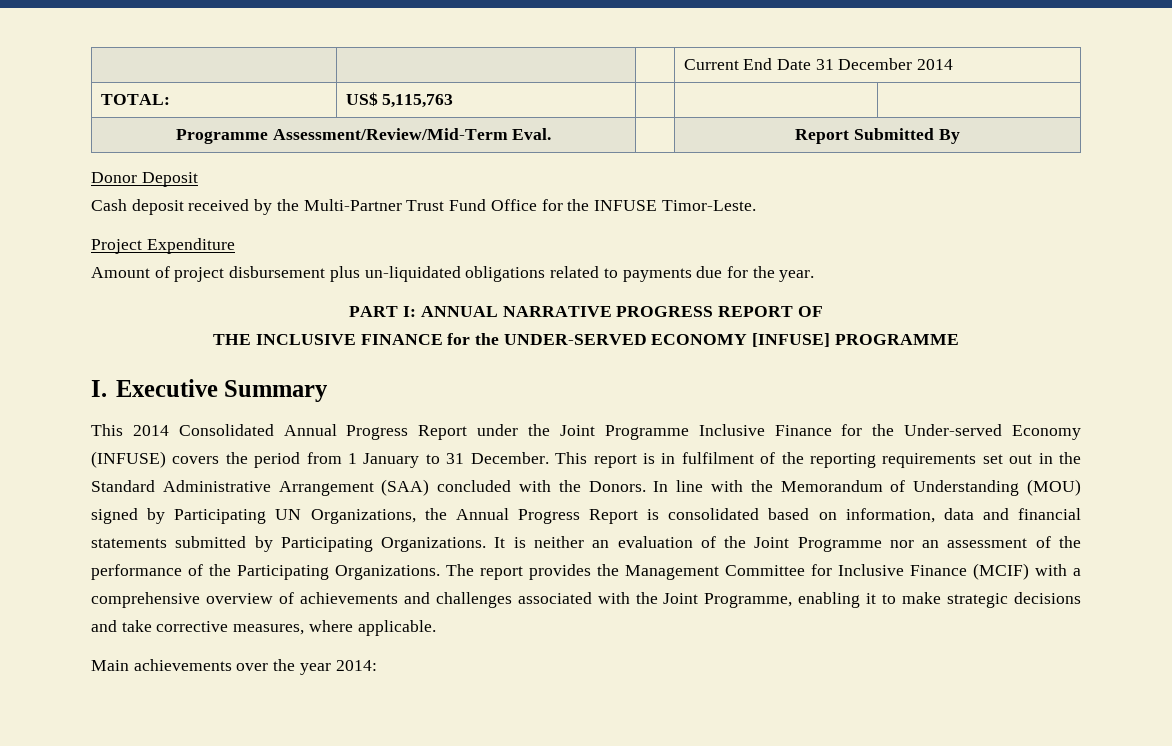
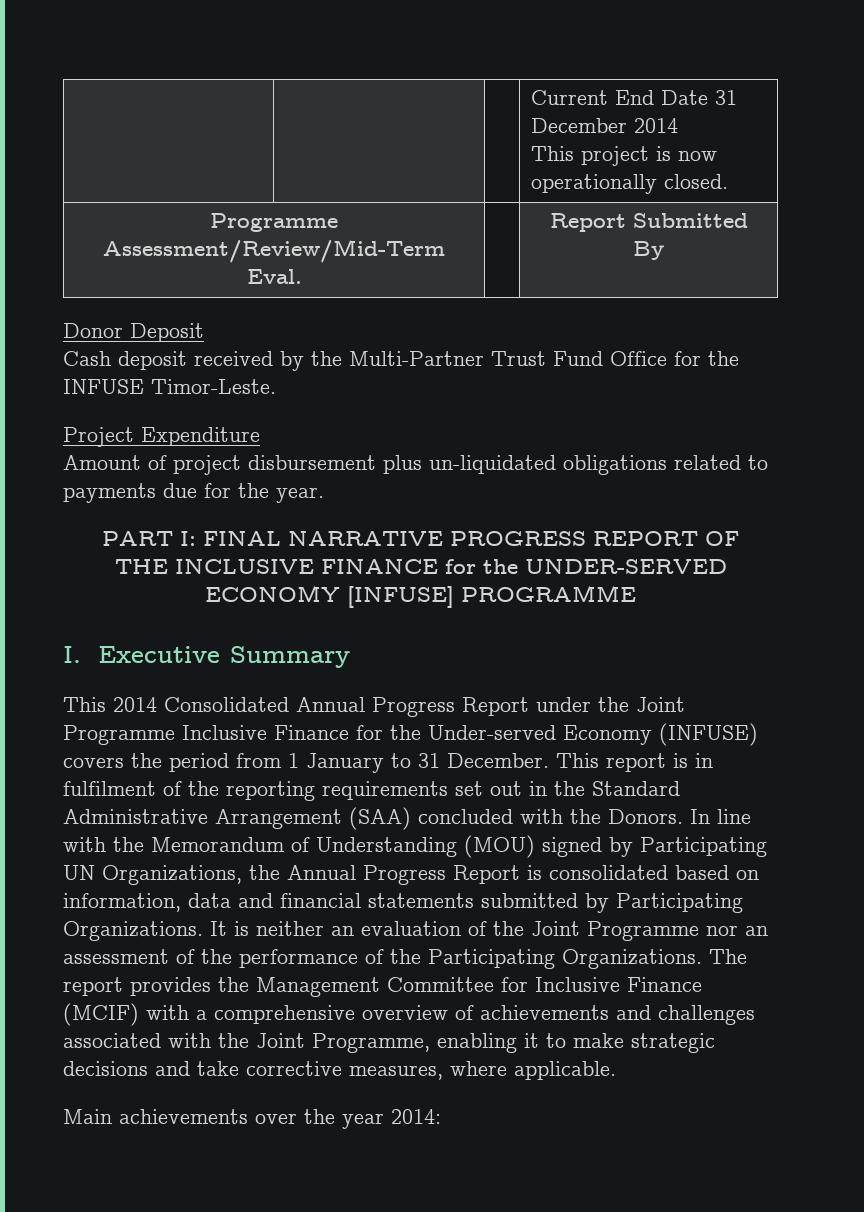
  | | | Current End Date 31 December 2014
- TOTAL: | US$ 5,115,763 | | |
+ This project is now operationally closed.
- PART I: ANNUAL NARRATIVE PROGRESS REPORT OF
+ PART I: FINAL NARRATIVE PROGRESS REPORT OF

